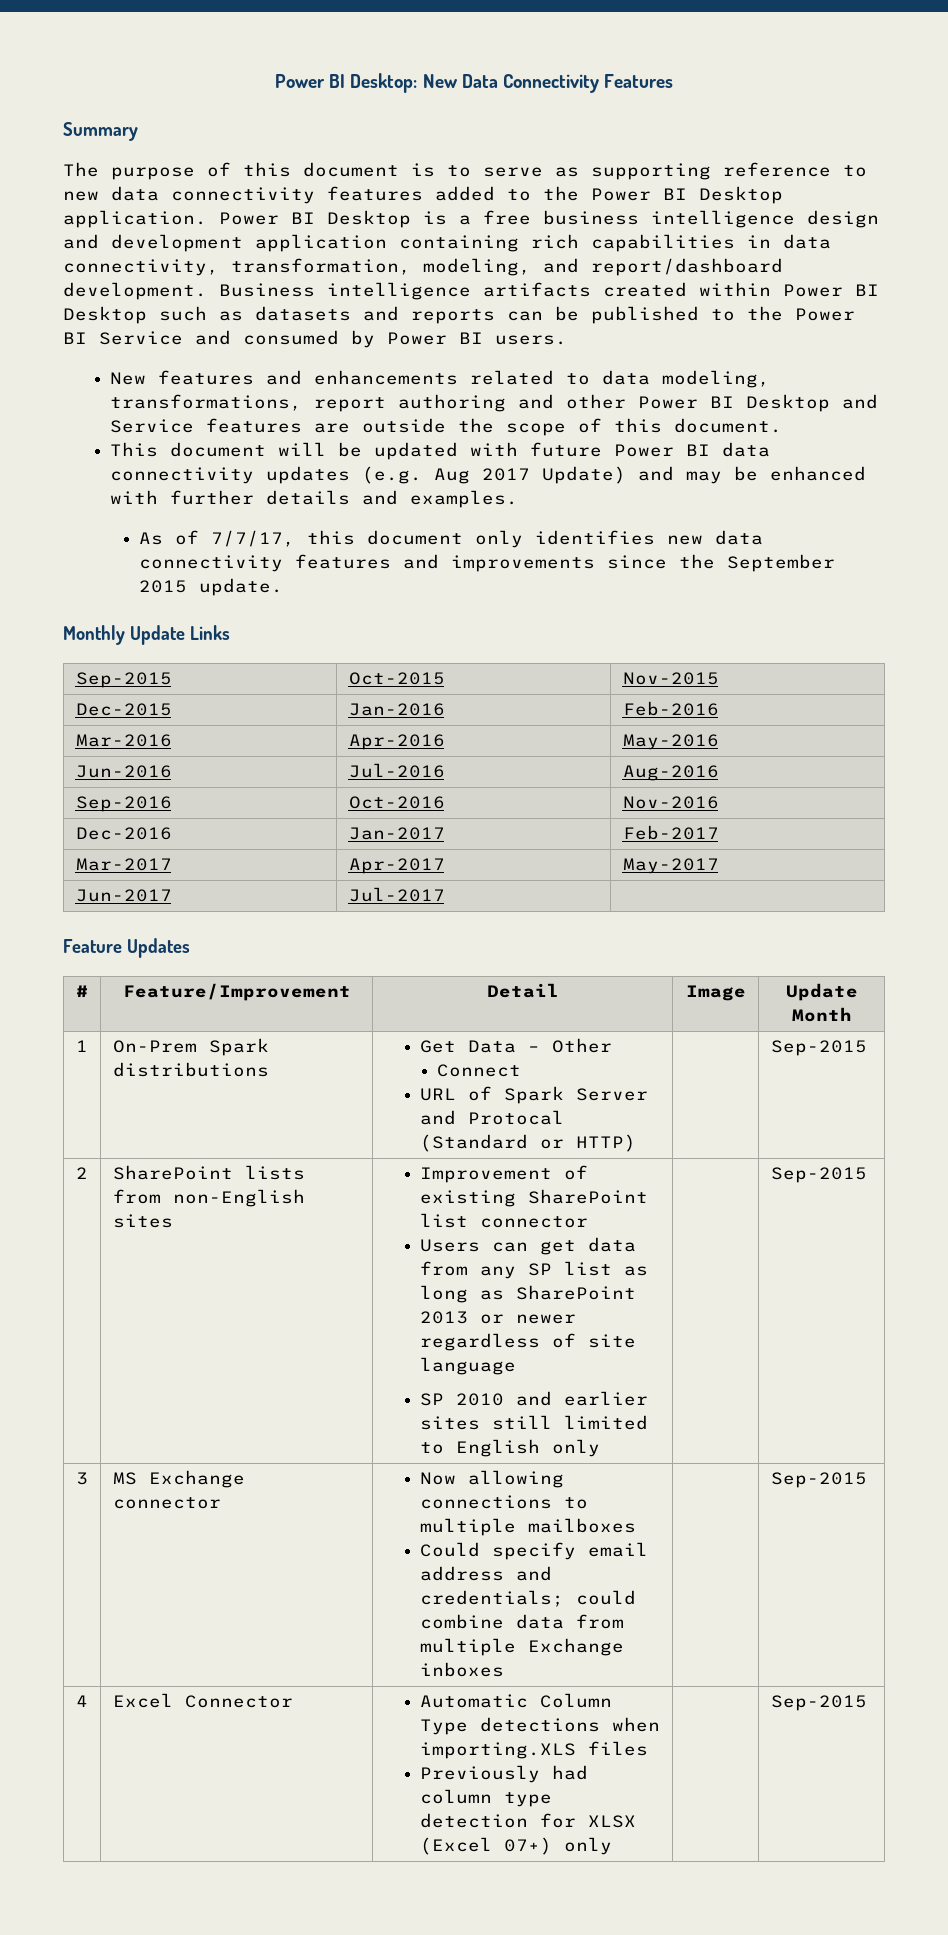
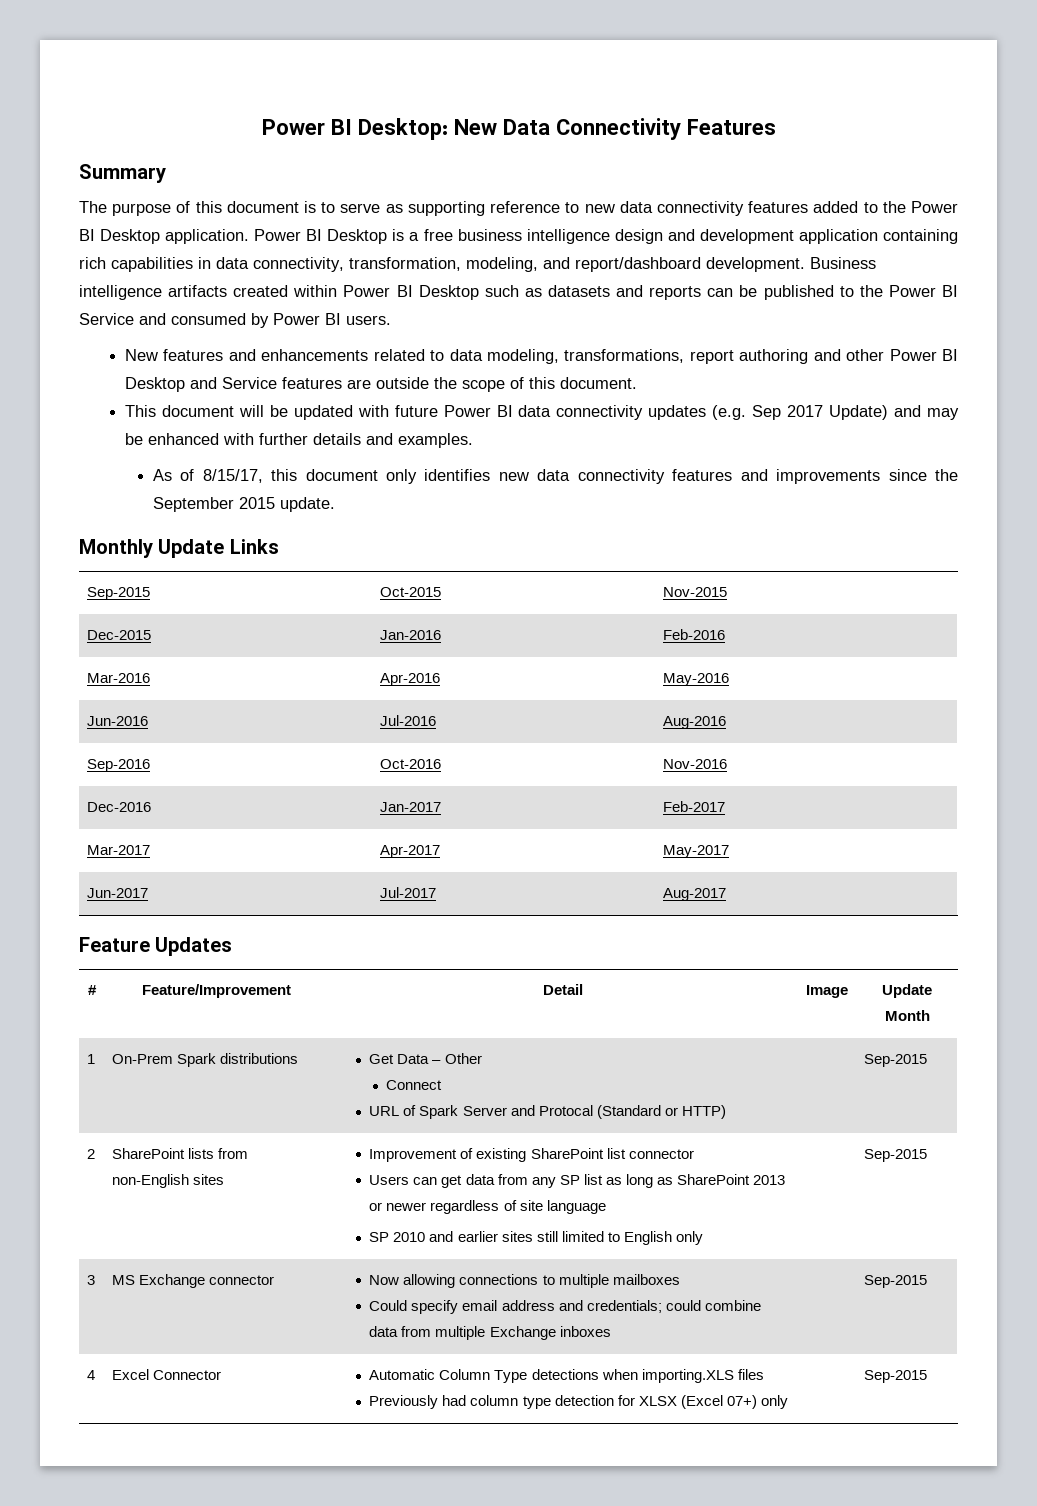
- This document will be updated with future Power BI data connectivity updates (e.g. Aug 2017 Update) and may be enhanced with further details and examples.
+ This document will be updated with future Power BI data connectivity updates (e.g. Sep 2017 Update) and may be enhanced with further details and examples.
- As of 7/7/17, this document only identifies new data connectivity features and improvements since the September 2015 update.
+ As of 8/15/17, this document only identifies new data connectivity features and improvements since the September 2015 update.
- Jun-2017 | Jul-2017 |
+ Jun-2017 | Jul-2017 | Aug-2017

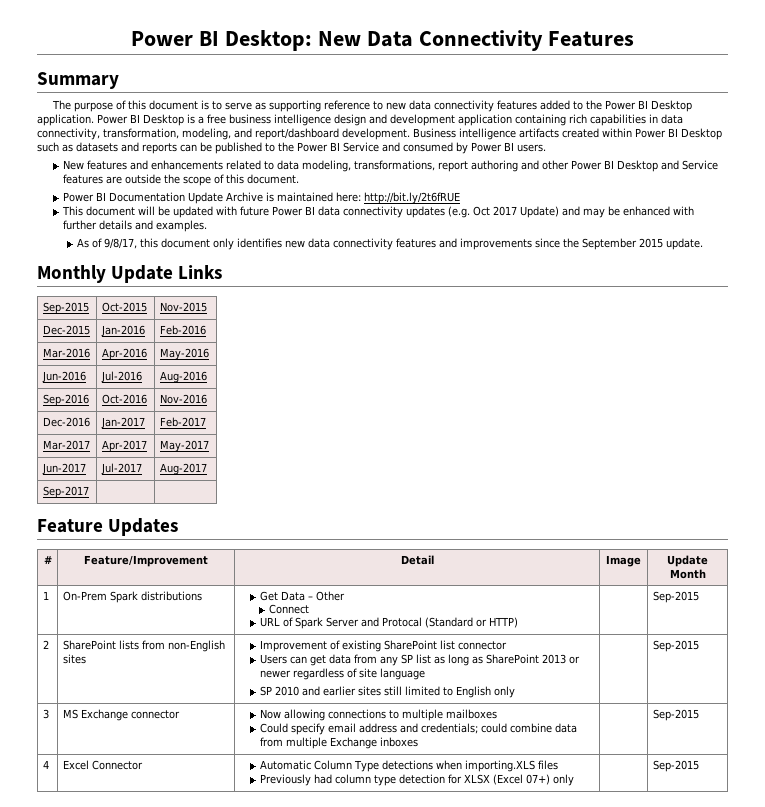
+ Power BI Documentation Update Archive is maintained here: http://bit.ly/2t6fRUE
- This document will be updated with future Power BI data connectivity updates (e.g. Sep 2017 Update) and may be enhanced with further details and examples.
+ This document will be updated with future Power BI data connectivity updates (e.g. Oct 2017 Update) and may be enhanced with further details and examples.
- As of 8/15/17, this document only identifies new data connectivity features and improvements since the September 2015 update.
+ As of 9/8/17, this document only identifies new data connectivity features and improvements since the September 2015 update.
+ Sep-2017 | |

